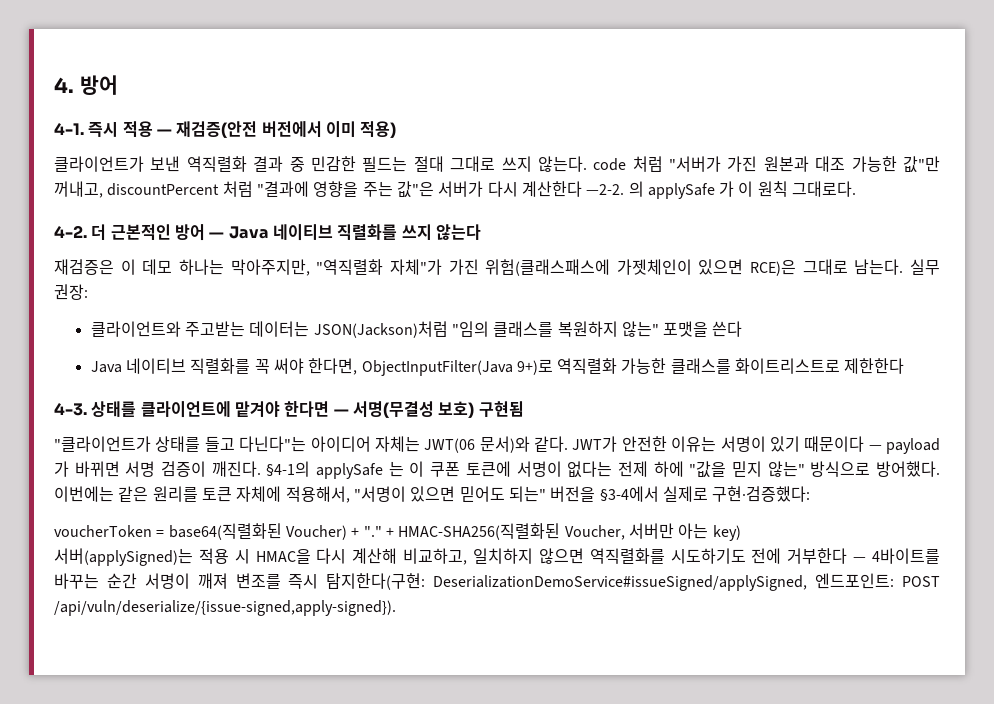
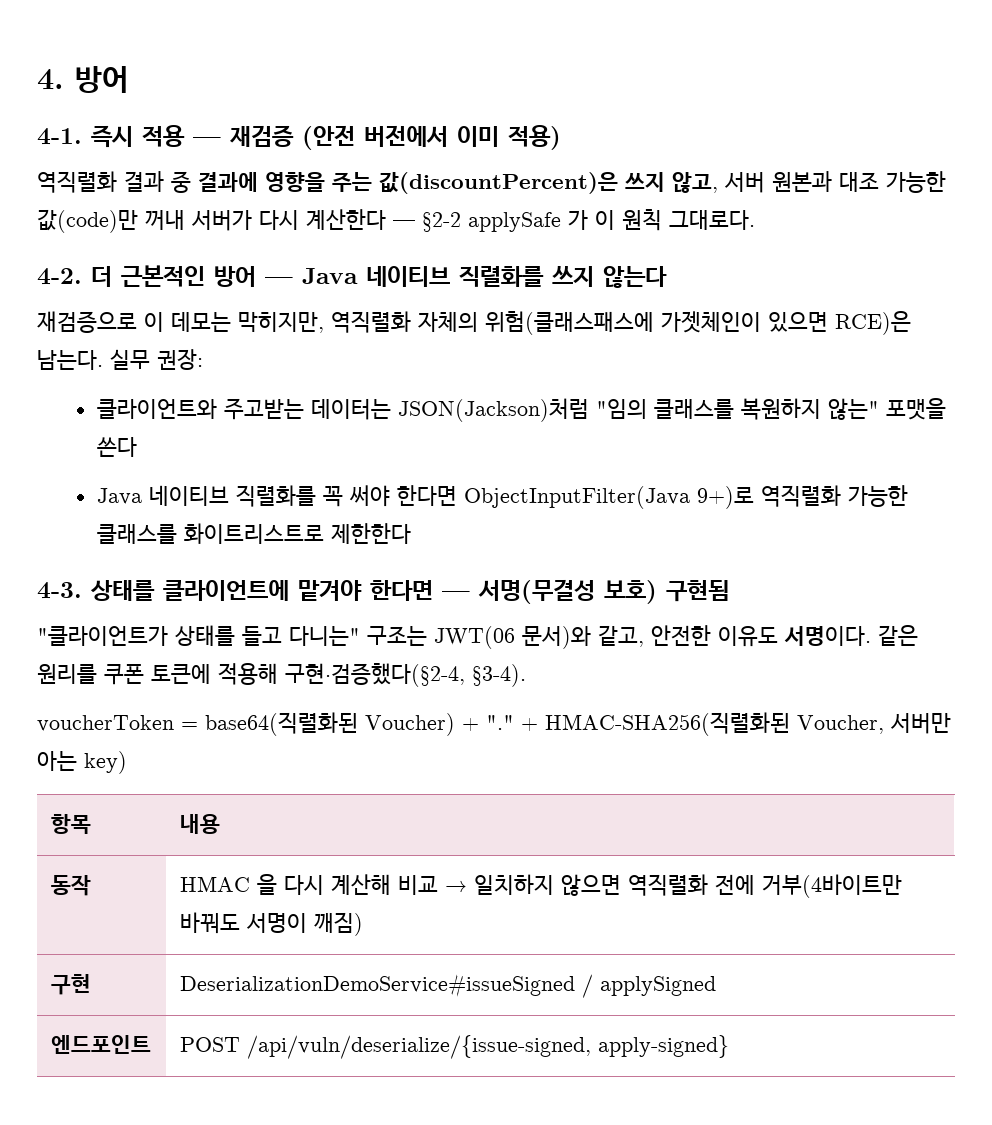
- 즉시 적용 — 재검증(안전 버전에서 이미 적용)
+ 즉시 적용 — 재검증 (안전 버전에서 이미 적용)
- 클라이언트가 보낸 역직렬화 결과 중 민감한 필드는 절대 그대로 쓰지 않는다. code 처럼 "서버가 가진 원본과 대조 가능한 값"만 꺼내고, discountPercent 처럼 "결과에 영향을 주는 값"은 서버가 다시 계산한다 —2-2. 의 applySafe 가 이 원칙 그대로다.
+ 역직렬화 결과 중 결과에 영향을 주는 값(discountPercent)은 쓰지 않고, 서버 원본과 대조 가능한 값(code)만 꺼내 서버가 다시 계산한다 — §2-2 applySafe 가 이 원칙 그대로다.
- 재검증은 이 데모 하나는 막아주지만, "역직렬화 자체"가 가진 위험(클래스패스에 가젯체인이 있으면 RCE)은 그대로 남는다.
+ 재검증으로 이 데모는 막히지만, 역직렬화 자체의 위험(클래스패스에 가젯체인이 있으면 RCE)은 남는다.
- Java 네이티브 직렬화를 꼭 써야 한다면, ObjectInputFilter(Java 9+)로 역직렬화 가능한 클래스를 화이트리스트로 제한한다
+ Java 네이티브 직렬화를 꼭 써야 한다면 ObjectInputFilter(Java 9+)로 역직렬화 가능한 클래스를 화이트리스트로 제한한다
- "클라이언트가 상태를 들고 다닌다"는 아이디어 자체는 JWT(06 문서)와 같다. JWT가 안전한 이유는 서명이 있기 때문이다 — payload 가 바뀌면 서명 검증이 깨진다. §4-1의 applySafe 는 이 쿠폰 토큰에 서명이 없다는 전제 하에 "값을 믿지 않는" 방식으로 방어했다. 이번에는 같은 원리를 토큰 자체에 적용해서, "서명이 있으면 믿어도 되는" 버전을 §3-4에서 실제로 구현·검증했다:
+ "클라이언트가 상태를 들고 다니는" 구조는 JWT(06 문서)와 같고, 안전한 이유도 서명이다. 같은 원리를 쿠폰 토큰에 적용해 구현·검증했다(§2-4, §3-4).
- 서버(applySigned)는 적용 시 HMAC을 다시 계산해 비교하고, 일치하지 않으면 역직렬화를 시도하기도 전에 거부한다 — 4바이트를 바꾸는 순간 서명이 깨져 변조를 즉시 탐지한다(구현: DeserializationDemoService#issueSigned/applySigned, 엔드포인트: POST /api/vuln/deserialize/{issue-signed,apply-signed}).
+ 항목 | 내용
+ 동작 | HMAC 을 다시 계산해 비교 → 일치하지 않으면 역직렬화 전에 거부(4바이트만 바꿔도 서명이 깨짐)
+ 구현 | DeserializationDemoService#issueSigned / applySigned
+ 엔드포인트 | POST /api/vuln/deserialize/{issue-signed, apply-signed}

